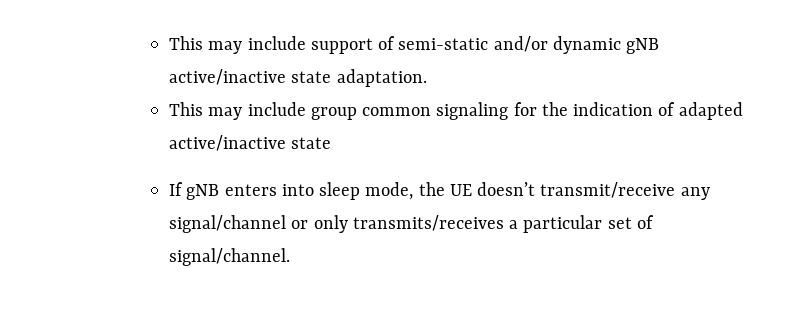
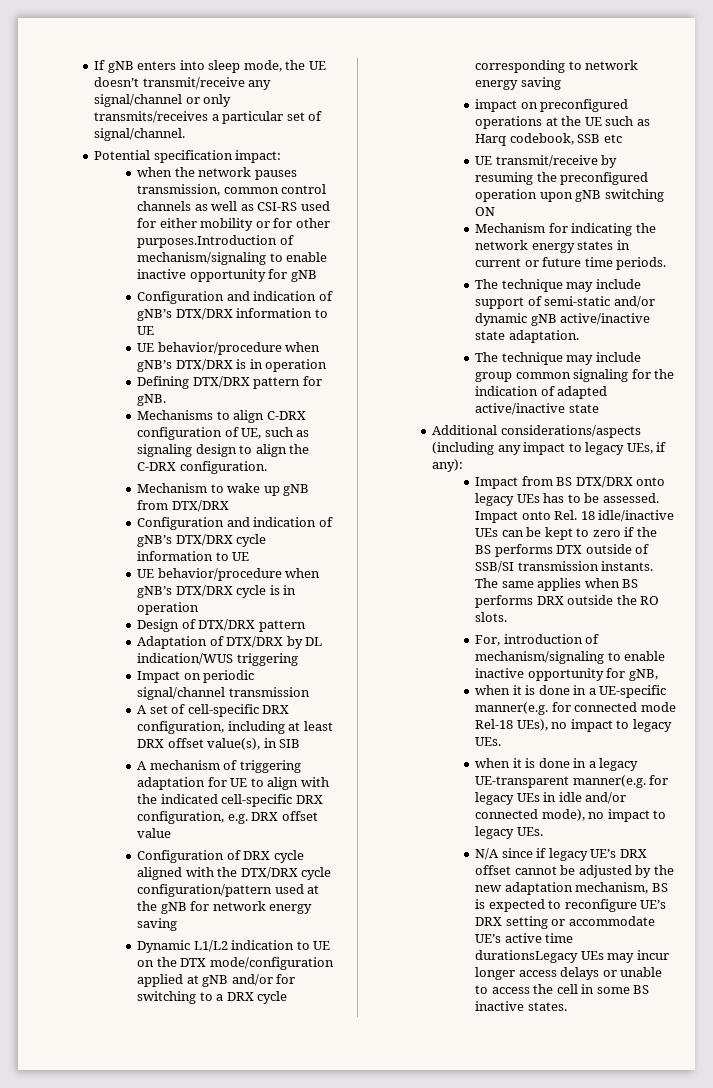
- This may include support of semi-static and/or dynamic gNB active/inactive state adaptation.
- This may include group common signaling for the indication of adapted active/inactive state
+ Potential specification impact:
+ when the network pauses transmission, common control channels as well as CSI-RS used for either mobility or for other purposes.Introduction of mechanism/signaling to enable inactive opportunity for gNB
+ Configuration and indication of gNB’s DTX/DRX information to UE
+ UE behavior/procedure when gNB’s DTX/DRX is in operation
+ Defining DTX/DRX pattern for gNB.
+ Mechanisms to align C-DRX configuration of UE, such as signaling design to align the C-DRX configuration.
+ Mechanism to wake up gNB from DTX/DRX
+ Configuration and indication of gNB’s DTX/DRX cycle information to UE
+ UE behavior/procedure when gNB’s DTX/DRX cycle is in operation
+ Design of DTX/DRX pattern
+ Adaptation of DTX/DRX by DL indication/WUS triggering
+ Impact on periodic signal/channel transmission
+ A set of cell-specific DRX configuration, including at least DRX offset value(s), in SIB
+ A mechanism of triggering adaptation for UE to align with the indicated cell-specific DRX configuration, e.g. DRX offset value
+ Configuration of DRX cycle aligned with the DTX/DRX cycle configuration/pattern used at the gNB for network energy saving
+ Dynamic L1/L2 indication to UE on the DTX mode/configuration applied at gNB and/or for switching to a DRX cycle corresponding to network energy saving
+ impact on preconfigured operations at the UE such as Harq codebook, SSB etc
+ UE transmit/receive by resuming the preconfigured operation upon gNB switching ON
+ Mechanism for indicating the network energy states in current or future time periods.
+ The technique may include support of semi-static and/or dynamic gNB active/inactive state adaptation.
+ The technique may include group common signaling for the indication of adapted active/inactive state
+ Additional considerations/aspects (including any impact to legacy UEs, if any):
+ Impact from BS DTX/DRX onto legacy UEs has to be assessed. Impact onto Rel. 18 idle/inactive UEs can be kept to zero if the BS performs DTX outside of SSB/SI transmission instants. The same applies when BS performs DRX outside the RO slots.
+ For, introduction of mechanism/signaling to enable inactive opportunity for gNB,
+ when it is done in a UE-specific manner(e.g. for connected mode Rel-18 UEs), no impact to legacy UEs.
+ when it is done in a legacy UE-transparent manner(e.g. for legacy UEs in idle and/or connected mode), no impact to legacy UEs.
+ N/A since if legacy UE’s DRX offset cannot be adjusted by the new adaptation mechanism, BS is expected to reconfigure UE’s DRX setting or accommodate UE’s active time durationsLegacy UEs may incur longer access delays or unable to access the cell in some BS inactive states.

